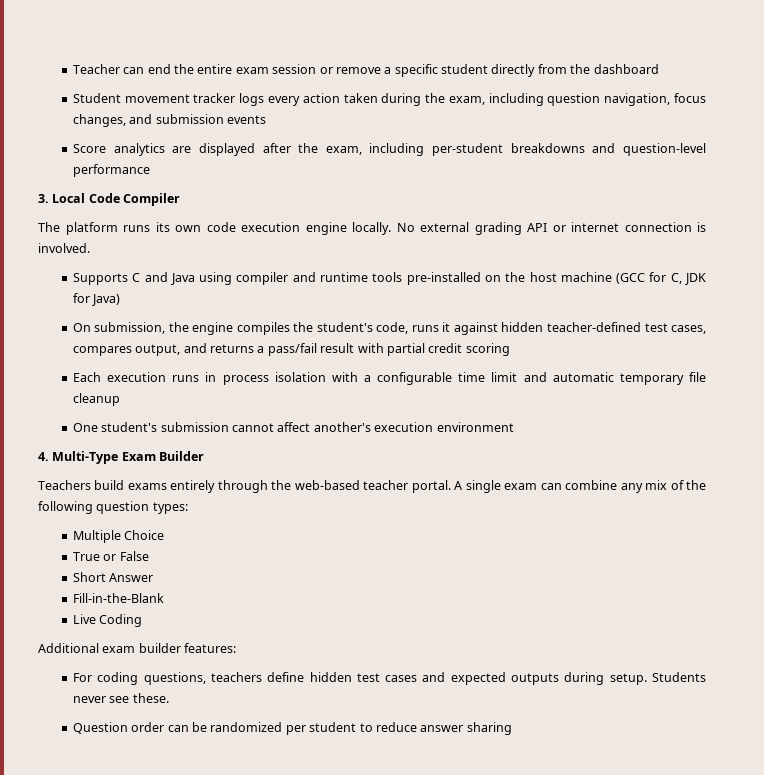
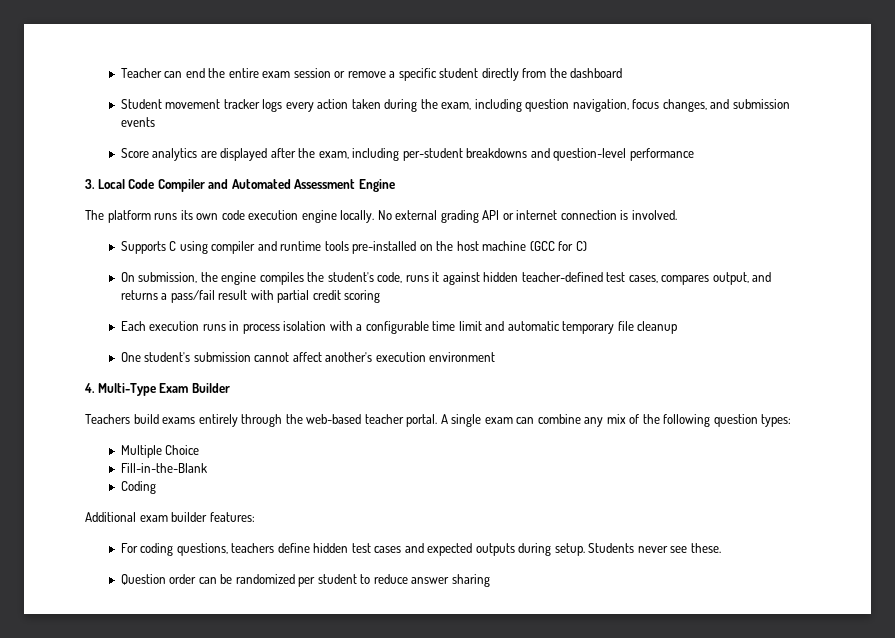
- 3. Local Code Compiler
+ 3. Local Code Compiler and Automated Assessment Engine
- Supports C and Java using compiler and runtime tools pre-installed on the host machine (GCC for C, JDK for Java)
+ Supports C using compiler and runtime tools pre-installed on the host machine (GCC for C)
- True or False
- Short Answer
- Live Coding
+ Coding

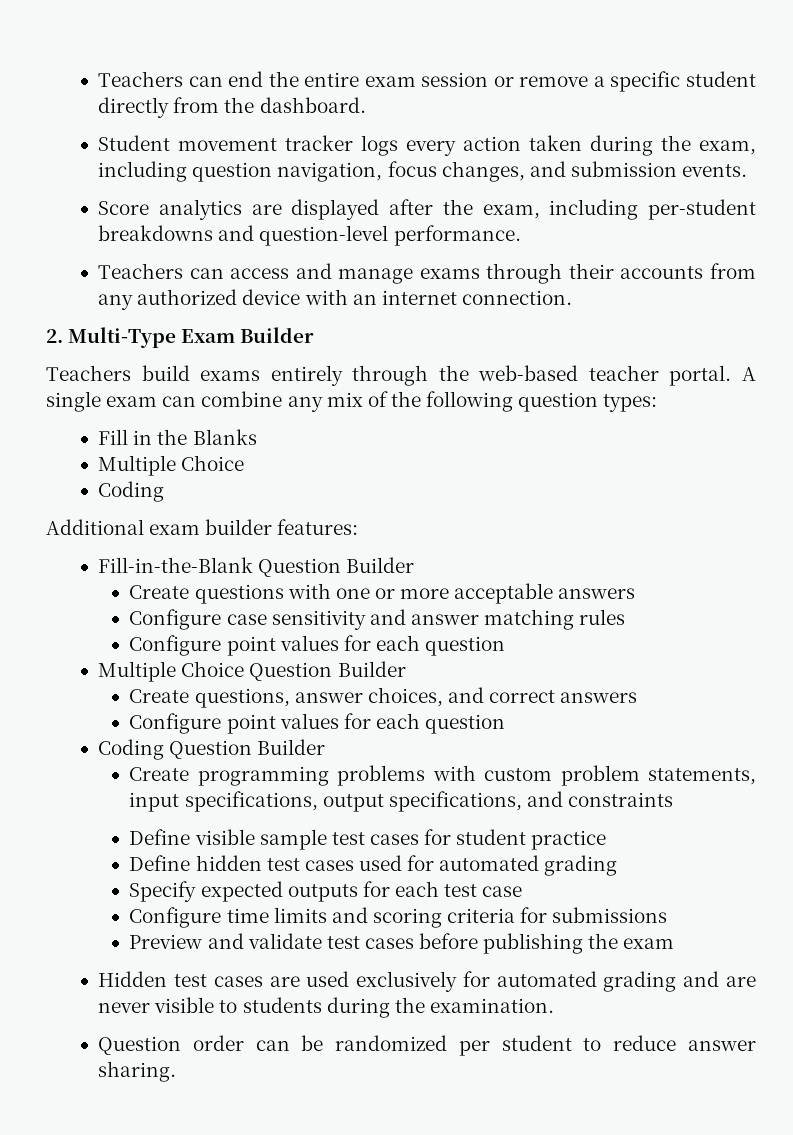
- Teacher can end the entire exam session or remove a specific student directly from the dashboard
+ Teachers can end the entire exam session or remove a specific student directly from the dashboard.
- Student movement tracker logs every action taken during the exam, including question navigation, focus changes, and submission events
+ Student movement tracker logs every action taken during the exam, including question navigation, focus changes, and submission events.
- Score analytics are displayed after the exam, including per-student breakdowns and question-level performance
- 3. Local Code Compiler and Automated Assessment Engine
- The platform runs its own code execution engine locally. No external grading API or internet connection is involved.
- Supports C using compiler and runtime tools pre-installed on the host machine (GCC for C)
- On submission, the engine compiles the student's code, runs it against hidden teacher-defined test cases, compares output, and returns a pass/fail result with partial credit scoring
- Each execution runs in process isolation with a configurable time limit and automatic temporary file cleanup
- One student's submission cannot affect another's execution environment
- 4. Multi-Type Exam Builder
+ Score analytics are displayed after the exam, including per-student breakdowns and question-level performance.
+ Teachers can access and manage exams through their accounts from any authorized device with an internet connection.
+ 2. Multi-Type Exam Builder
+ Fill in the Blanks
  Multiple Choice
- Fill-in-the-Blank
- For coding questions, teachers define hidden test cases and expected outputs during setup. Students never see these.
+ Fill-in-the-Blank Question Builder
+ Create questions with one or more acceptable answers
+ Configure case sensitivity and answer matching rules
+ Configure point values for each question
+ Multiple Choice Question Builder
+ Create questions, answer choices, and correct answers
+ Configure point values for each question
+ Coding Question Builder
+ Create programming problems with custom problem statements, input specifications, output specifications, and constraints
+ Define visible sample test cases for student practice
+ Define hidden test cases used for automated grading
+ Specify expected outputs for each test case
+ Configure time limits and scoring criteria for submissions
+ Preview and validate test cases before publishing the exam
+ Hidden test cases are used exclusively for automated grading and are never visible to students during the examination.
- Question order can be randomized per student to reduce answer sharing
+ Question order can be randomized per student to reduce answer sharing.

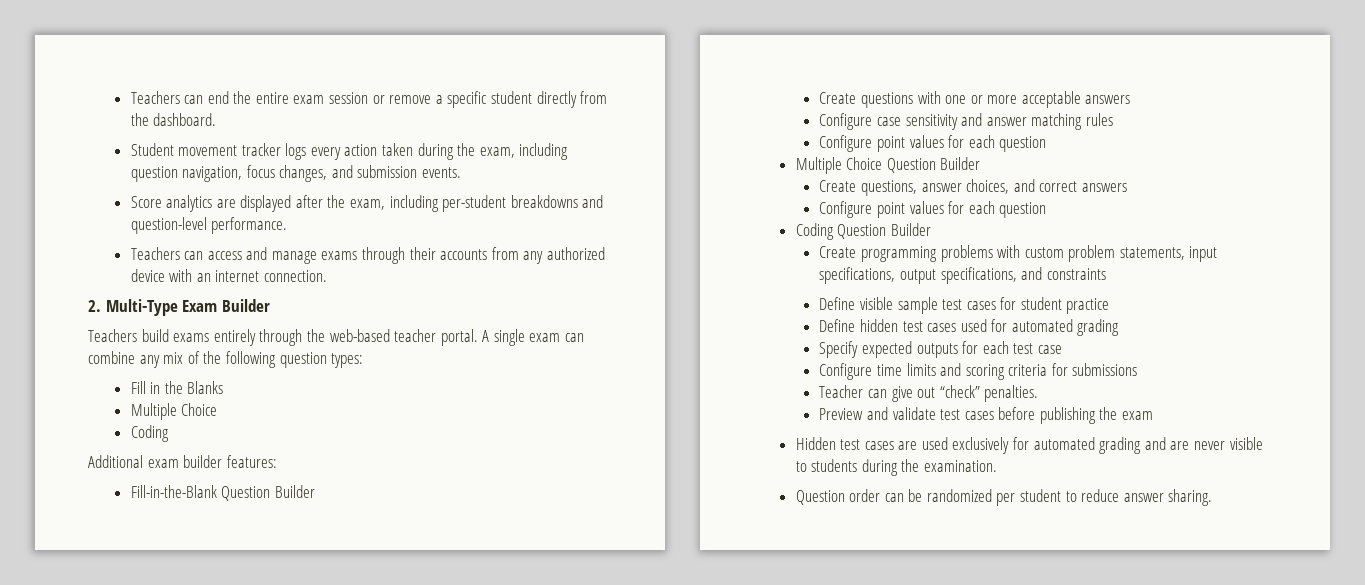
+ Teacher can give out “check” penalties.

